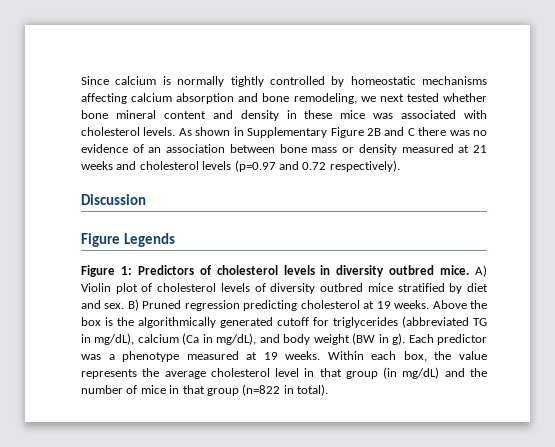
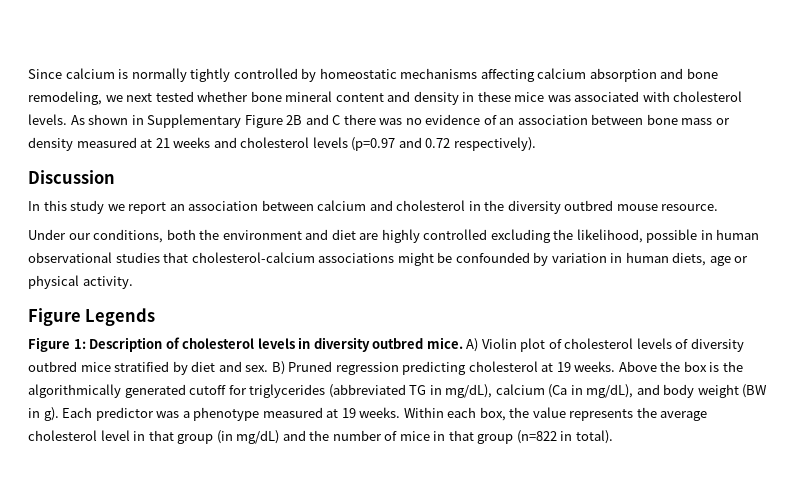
+ In this study we report an association between calcium and cholesterol in the diversity outbred mouse resource.
+ Under our conditions, both the environment and diet are highly controlled excluding the likelihood, possible in human observational studies that cholesterol-calcium associations might be confounded by variation in human diets, age or physical activity.
- Figure 1: Predictors of cholesterol levels in diversity outbred mice.
+ Figure 1: Description of cholesterol levels in diversity outbred mice.

